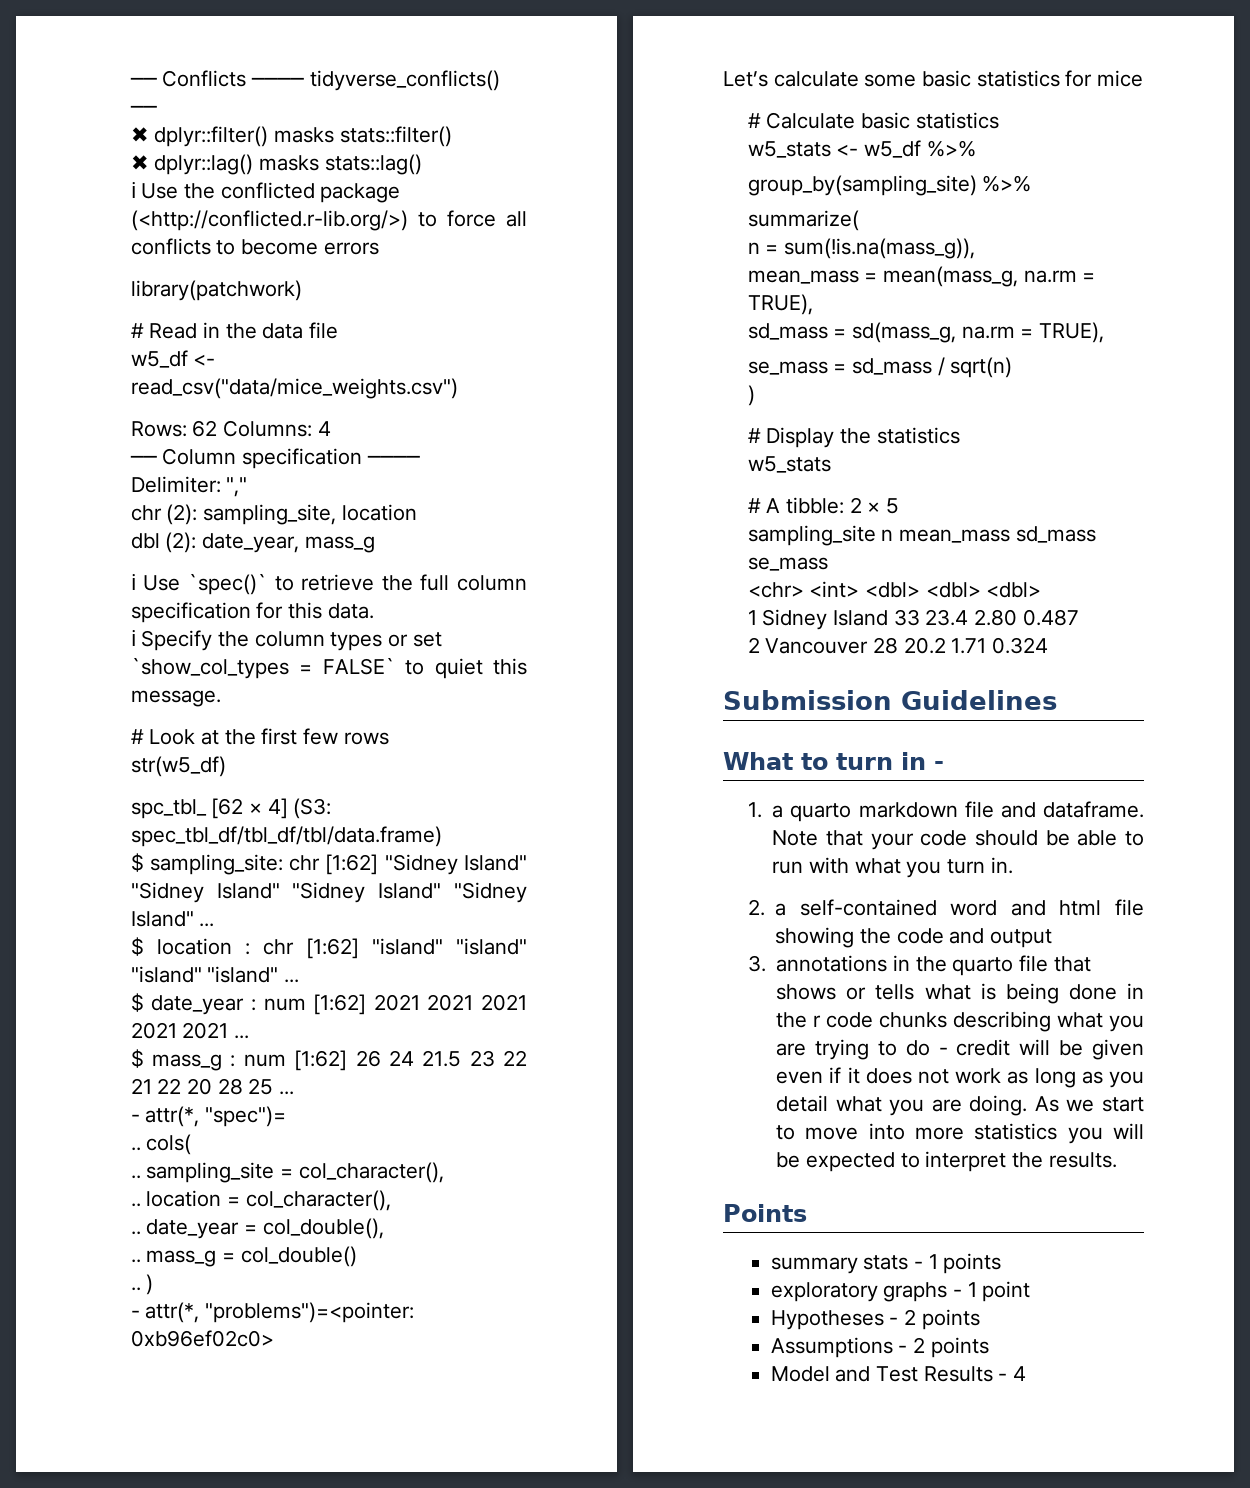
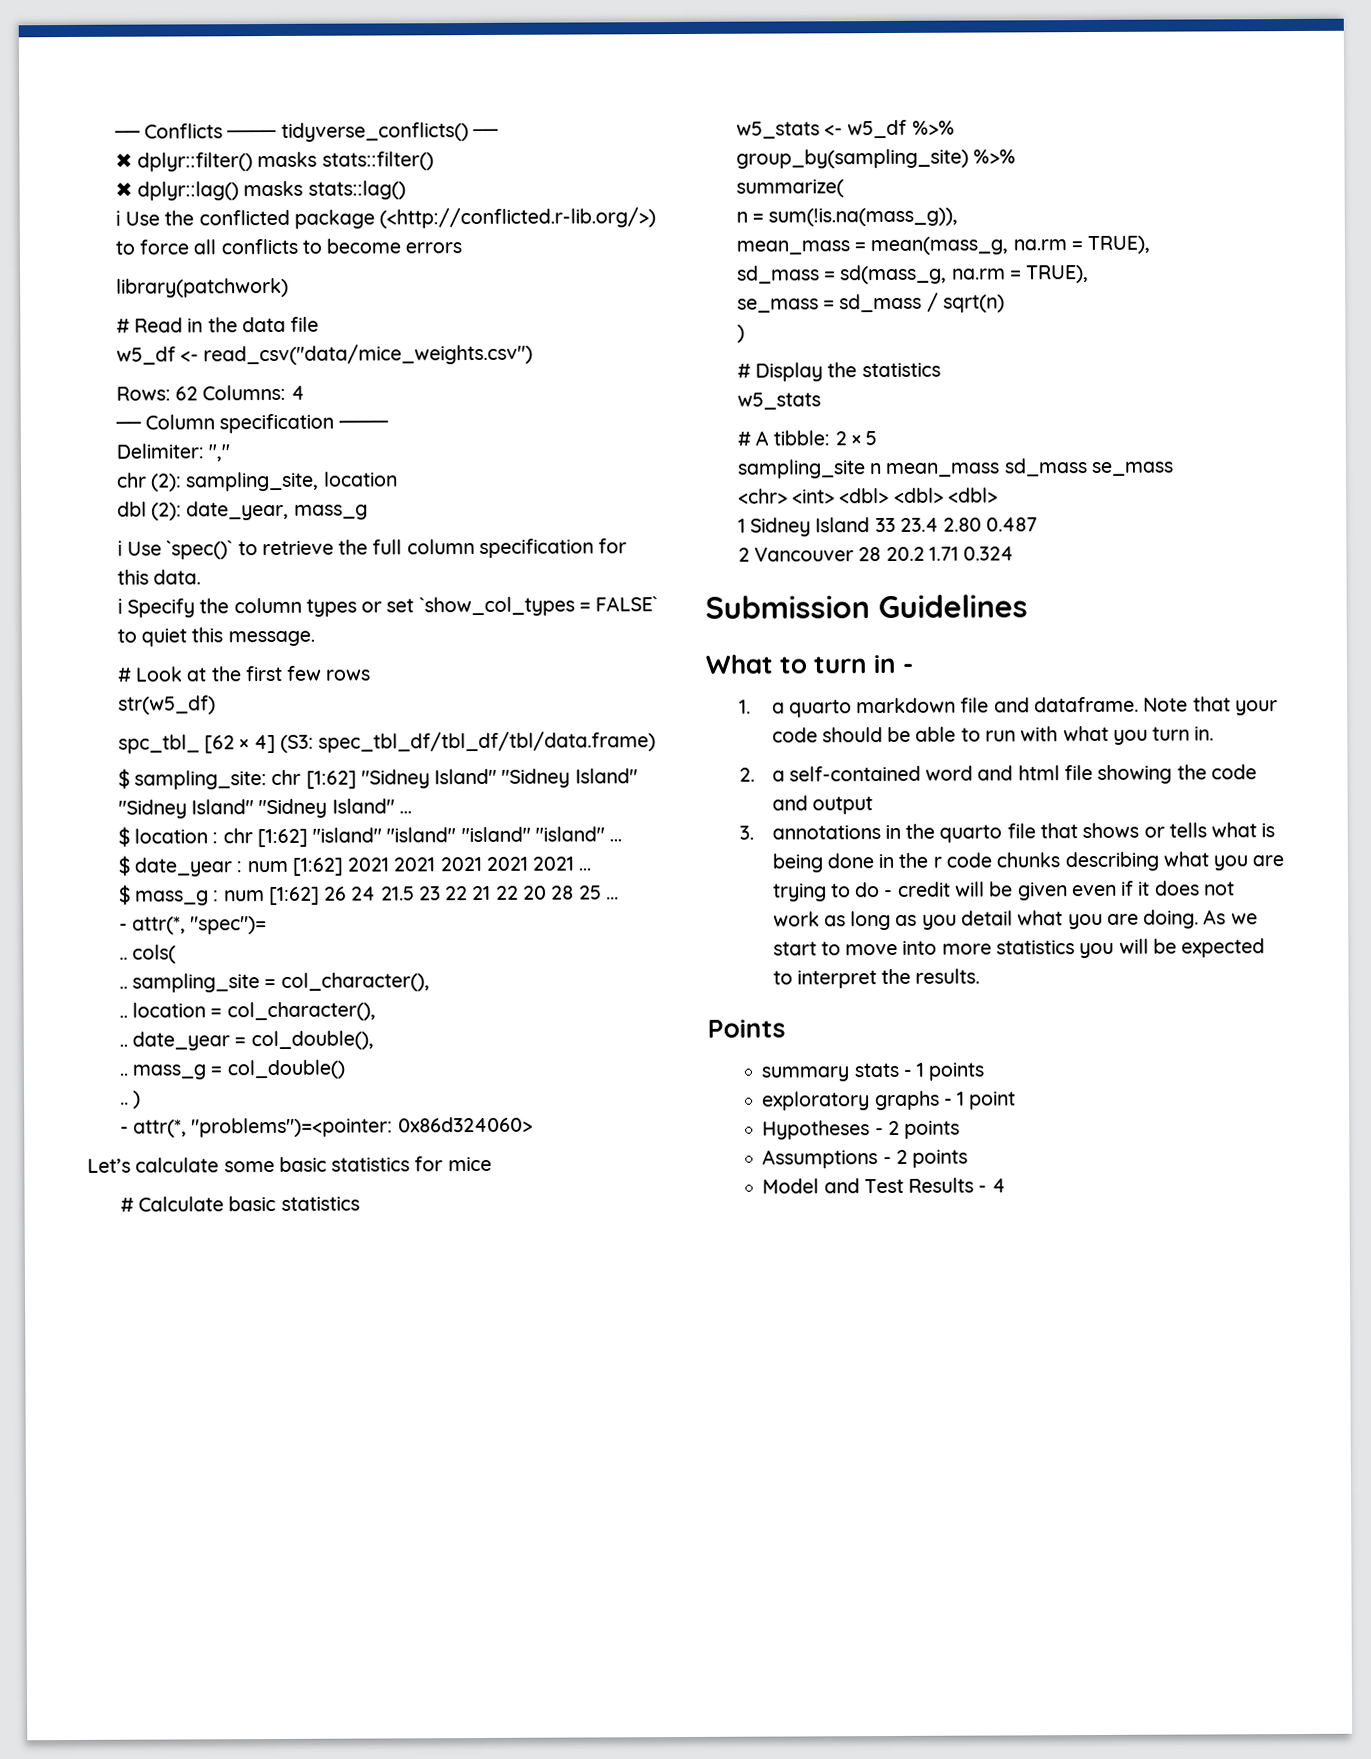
- - attr(*, "problems")=<pointer: 0xb96ef02c0>
+ - attr(*, "problems")=<pointer: 0x86d324060>

